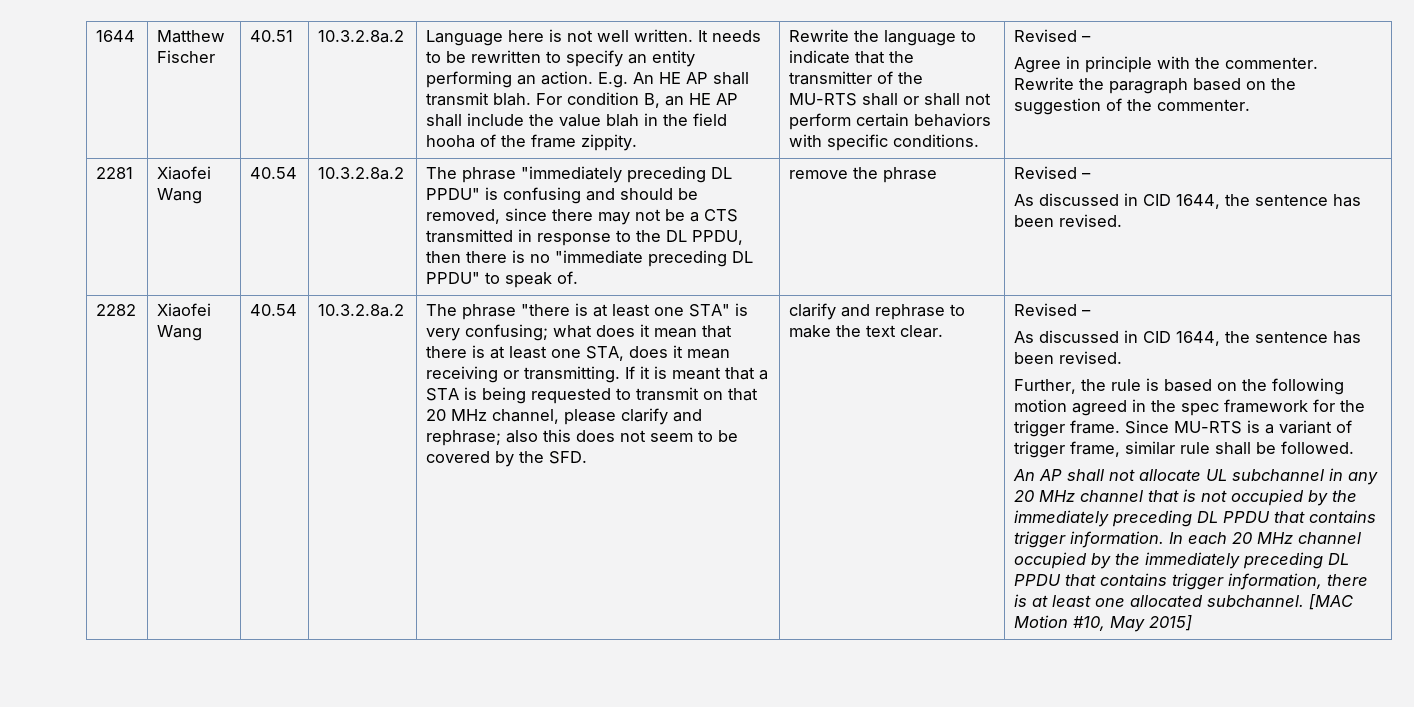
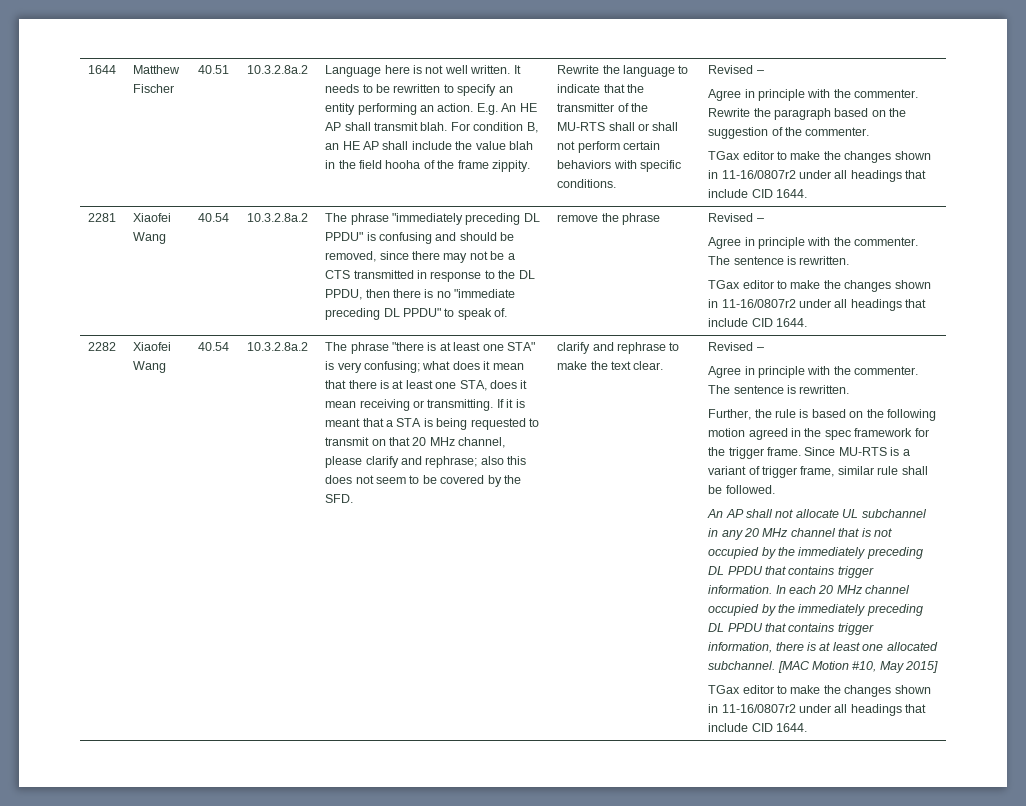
  Rewrite the paragraph based on the suggestion of the commenter.
+ TGax editor to make the changes shown in 11-16/0807r2 under all headings that include CID 1644.
  remove the phrase | Revised –
- As discussed in CID 1644, the sentence has been revised.
+ Agree in principle with the commenter. The sentence is rewritten.
+ TGax editor to make the changes shown in 11-16/0807r2 under all headings that include CID 1644.
  clarify and rephrase to make the text clear. | Revised –
- As discussed in CID 1644, the sentence has been revised.
+ Agree in principle with the commenter. The sentence is rewritten.
  [MAC Motion #10, May 2015]
+ TGax editor to make the changes shown in 11-16/0807r2 under all headings that include CID 1644.

